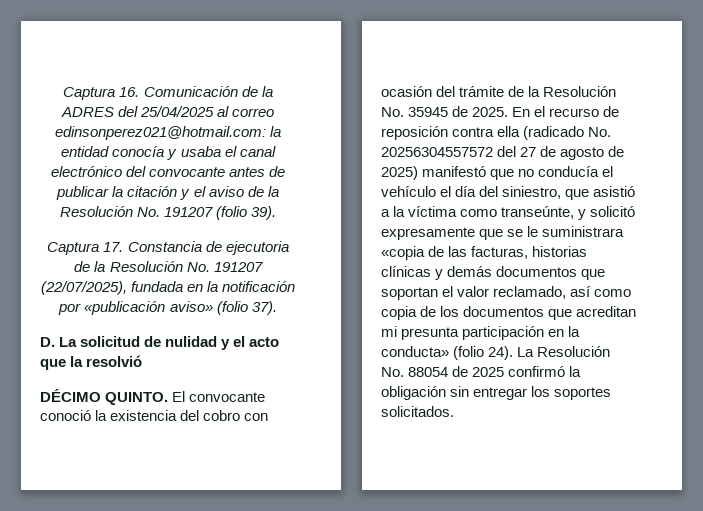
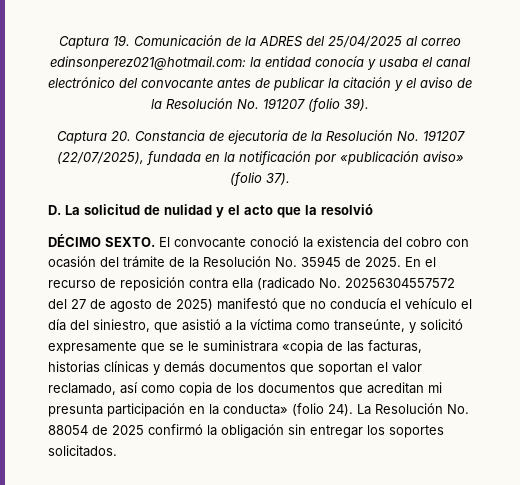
- Captura 16. Comunicación de la ADRES del 25/04/2025 al correo edinsonperez021@hotmail.com: la entidad conocía y usaba el canal electrónico del convocante antes de publicar la citación y el aviso de la Resolución No. 191207 (folio 39).
+ Captura 19. Comunicación de la ADRES del 25/04/2025 al correo edinsonperez021@hotmail.com: la entidad conocía y usaba el canal electrónico del convocante antes de publicar la citación y el aviso de la Resolución No. 191207 (folio 39).
- Captura 17. Constancia de ejecutoria de la Resolución No. 191207 (22/07/2025), fundada en la notificación por «publicación aviso» (folio 37).
+ Captura 20. Constancia de ejecutoria de la Resolución No. 191207 (22/07/2025), fundada en la notificación por «publicación aviso» (folio 37).
- DÉCIMO QUINTO.
+ DÉCIMO SEXTO.

